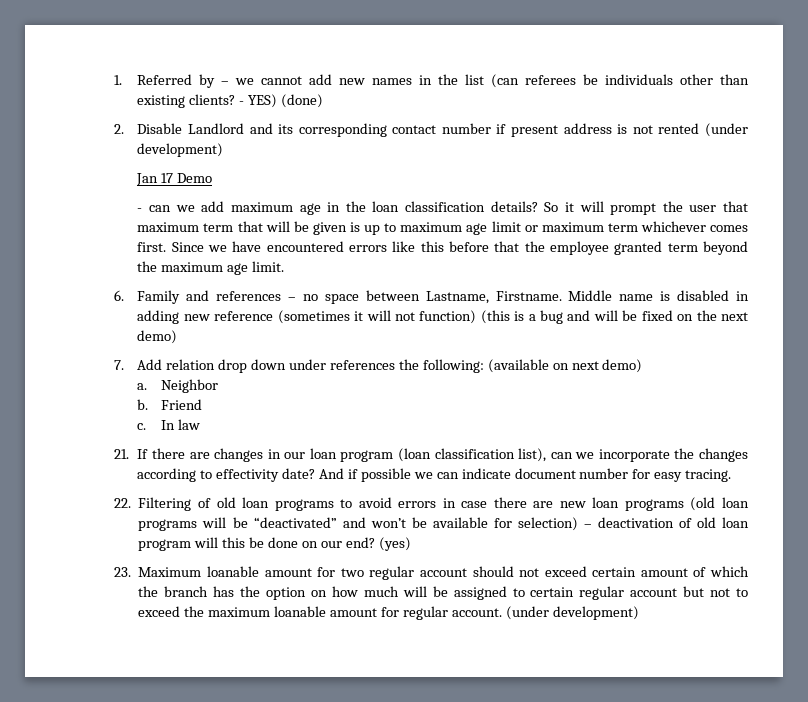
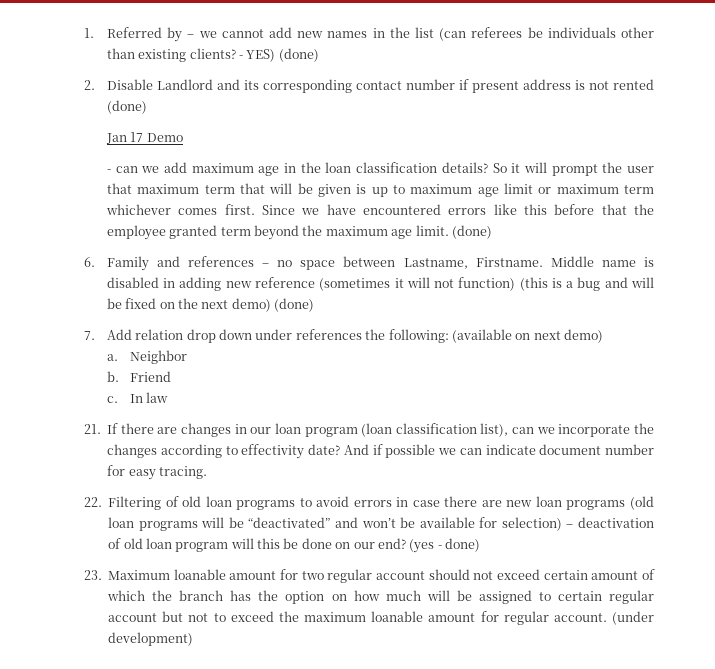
- 2. Disable Landlord and its corresponding contact number if present address is not rented (under development)
+ 2. Disable Landlord and its corresponding contact number if present address is not rented (done)
- Since we have encountered errors like this before that the employee granted term beyond the maximum age limit.
+ Since we have encountered errors like this before that the employee granted term beyond the maximum age limit. (done)
- Middle name is disabled in adding new reference (sometimes it will not function) (this is a bug and will be fixed on the next demo)
+ Middle name is disabled in adding new reference (sometimes it will not function) (this is a bug and will be fixed on the next demo) (done)
- (yes)
+ (yes - done)

